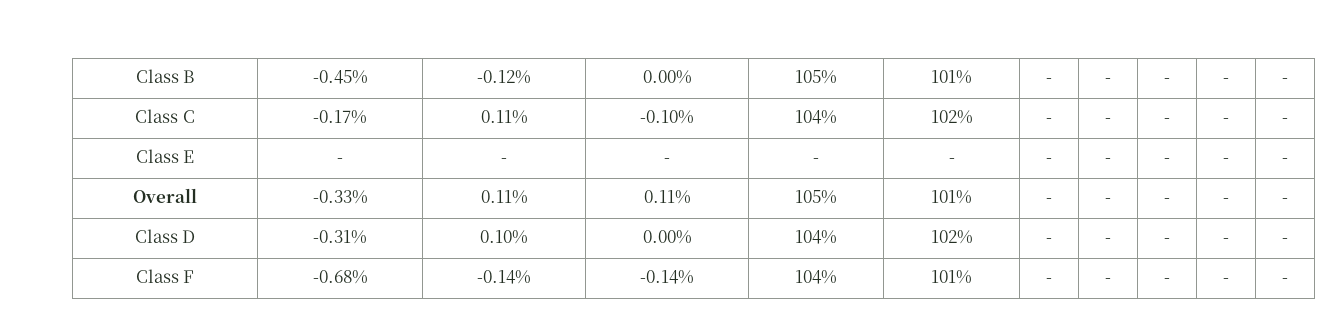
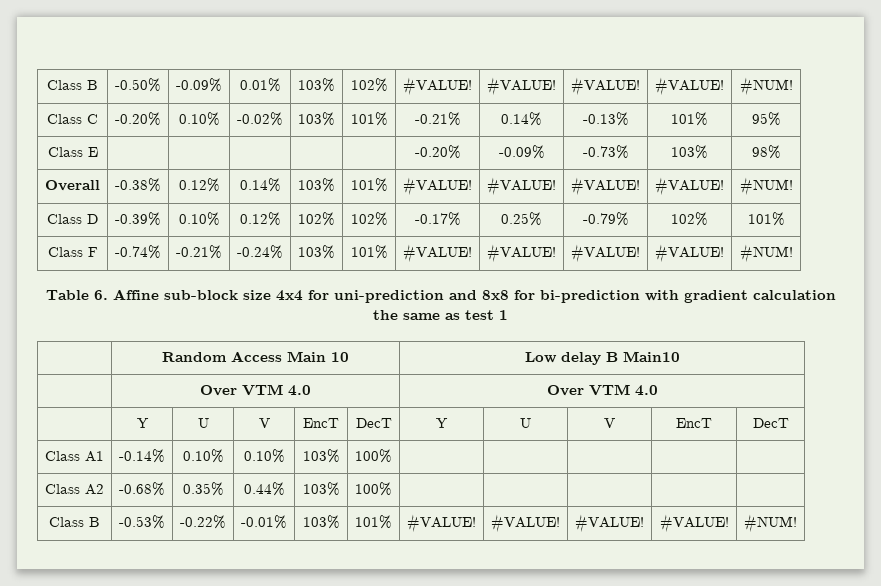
- Class B | -0.45% | -0.12% | 0.00% | 105% | 101% | - | - | - | - | -
- Class C | -0.17% | 0.11% | -0.10% | 104% | 102% | - | - | - | - | -
- Class E | - | - | - | - | - | - | - | - | - | -
- Overall | -0.33% | 0.11% | 0.11% | 105% | 101% | - | - | - | - | -
+ Class B | -0.50% | -0.09% | 0.01% | 103% | 102% | #VALUE! | #VALUE! | #VALUE! | #VALUE! | #NUM!
+ Class C | -0.20% | 0.10% | -0.02% | 103% | 101% | -0.21% | 0.14% | -0.13% | 101% | 95%
+ Class E | | | | | | -0.20% | -0.09% | -0.73% | 103% | 98%
+ Overall | -0.38% | 0.12% | 0.14% | 103% | 101% | #VALUE! | #VALUE! | #VALUE! | #VALUE! | #NUM!
- Class D | -0.31% | 0.10% | 0.00% | 104% | 102% | - | - | - | - | -
- Class F | -0.68% | -0.14% | -0.14% | 104% | 101% | - | - | - | - | -
+ Class D | -0.39% | 0.10% | 0.12% | 102% | 102% | -0.17% | 0.25% | -0.79% | 102% | 101%
+ Class F | -0.74% | -0.21% | -0.24% | 103% | 101% | #VALUE! | #VALUE! | #VALUE! | #VALUE! | #NUM!
+ Table 6. Affine sub-block size 4x4 for uni-prediction and 8x8 for bi-prediction with gradient calculation the same as test 1
+ | Random Access Main 10 | Low delay B Main10
+ | Over VTM 4.0 | Over VTM 4.0
+ | Y | U | V | EncT | DecT | Y | U | V | EncT | DecT
+ Class A1 | -0.14% | 0.10% | 0.10% | 103% | 100% | | | | |
+ Class A2 | -0.68% | 0.35% | 0.44% | 103% | 100% | | | | |
+ Class B | -0.53% | -0.22% | -0.01% | 103% | 101% | #VALUE! | #VALUE! | #VALUE! | #VALUE! | #NUM!

